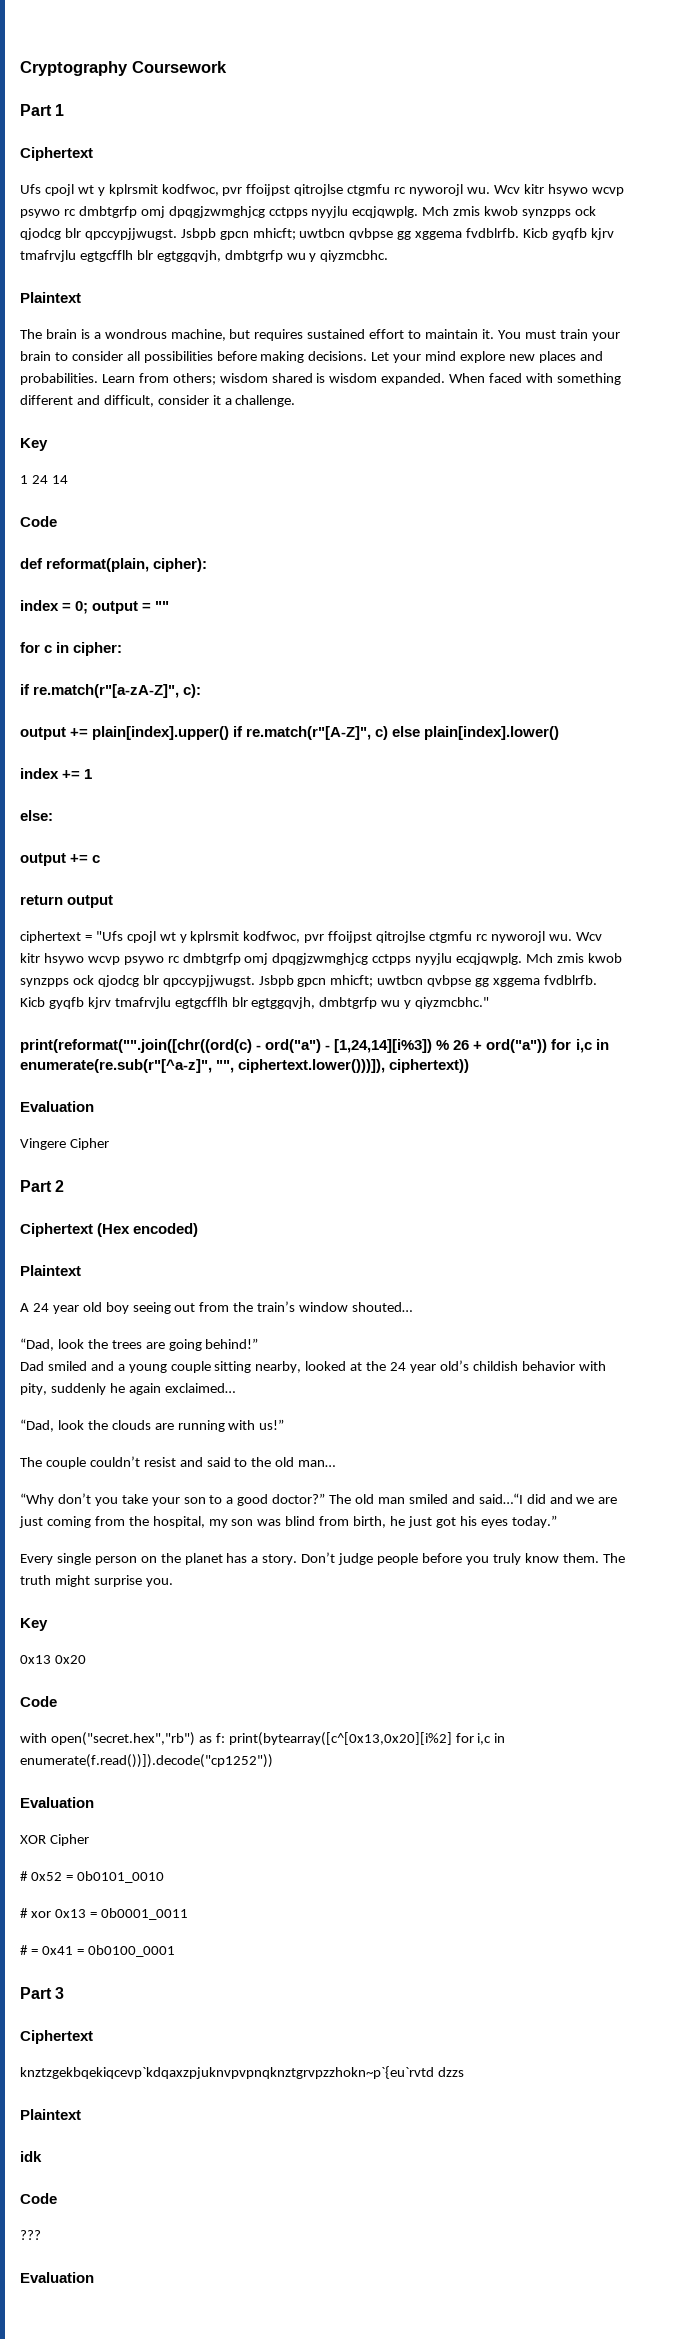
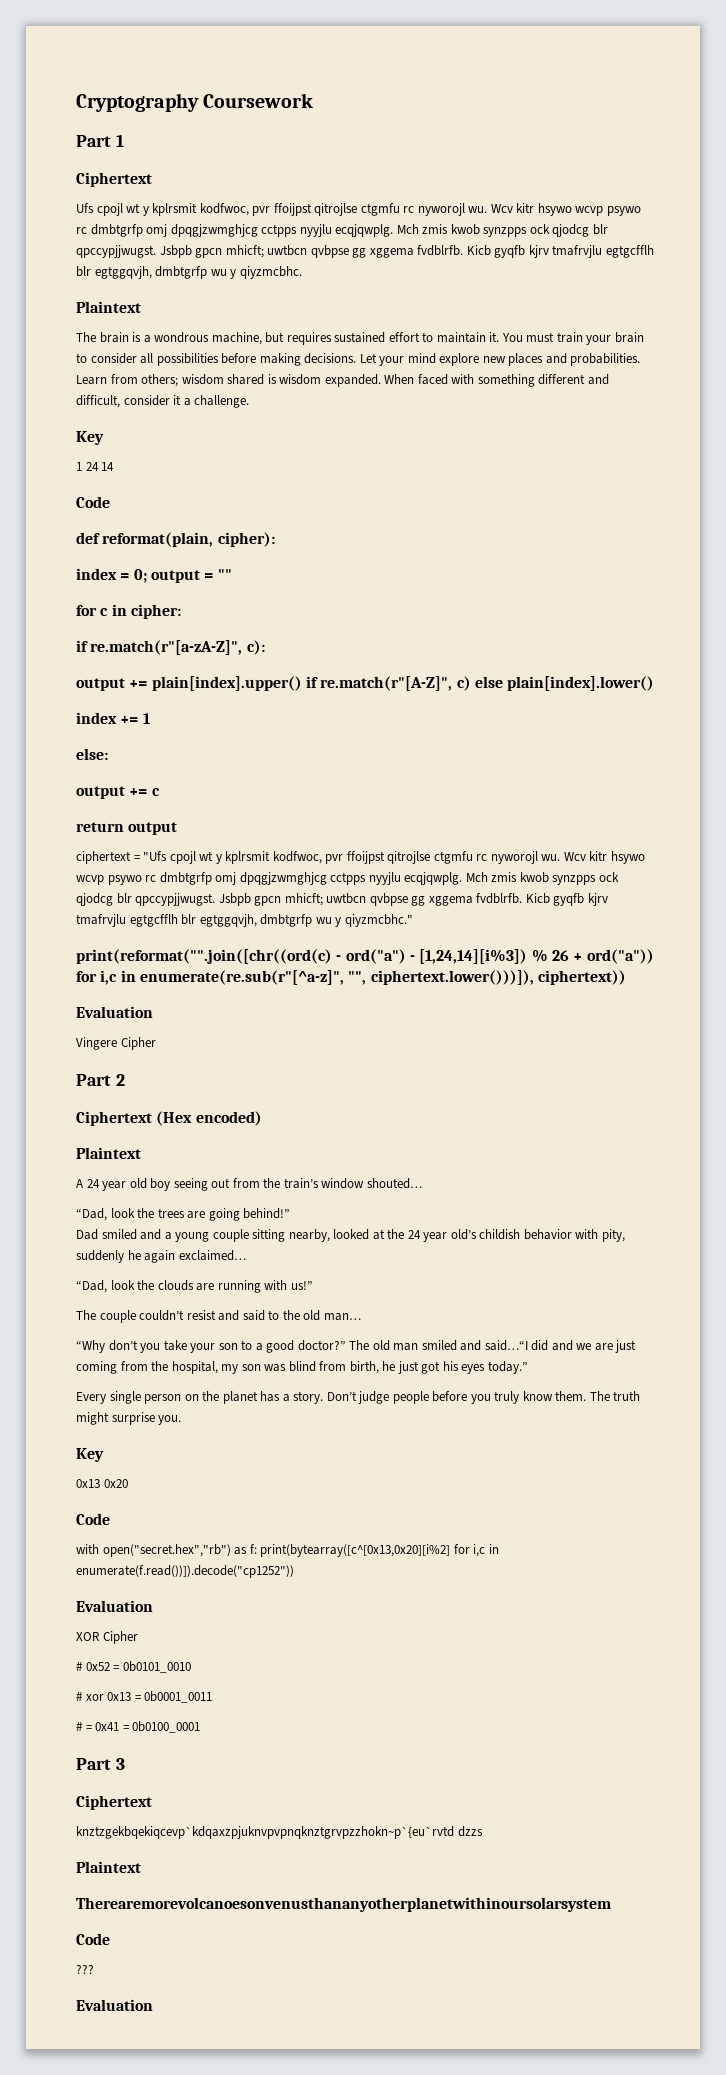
- idk
+ Therearemorevolcanoesonvenusthananyotherplanetwithinoursolarsystem

